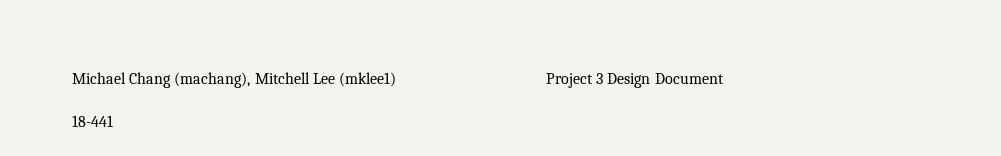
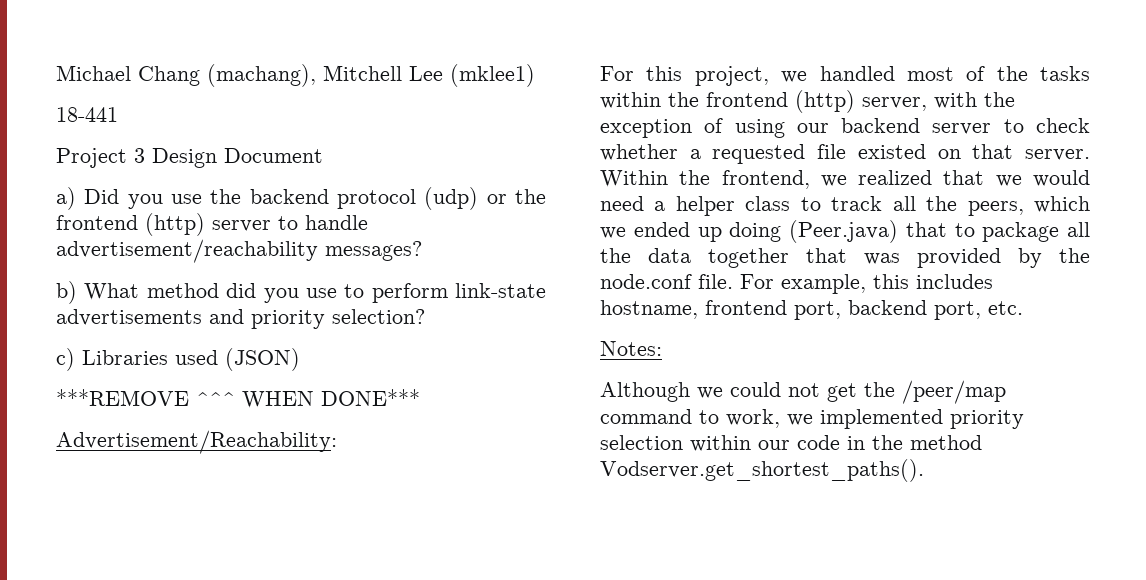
+ a) Did you use the backend protocol (udp) or the frontend (http) server to handle advertisement/reachability messages?
+ b) What method did you use to perform link-state advertisements and priority selection?
+ c) Libraries used (JSON)
+ ***REMOVE ^^^ WHEN DONE***
+ Advertisement/Reachability:
+ For this project, we handled most of the tasks within the frontend (http) server, with the exception of using our backend server to check whether a requested file existed on that server. Within the frontend, we realized that we would need a helper class to track all the peers, which we ended up doing (Peer.java) that to package all the data together that was provided by the node.conf file. For example, this includes hostname, frontend port, backend port, etc.
+ Notes:
+ Although we could not get the /peer/map command to work, we implemented priority selection within our code in the method Vodserver.get_shortest_paths().

